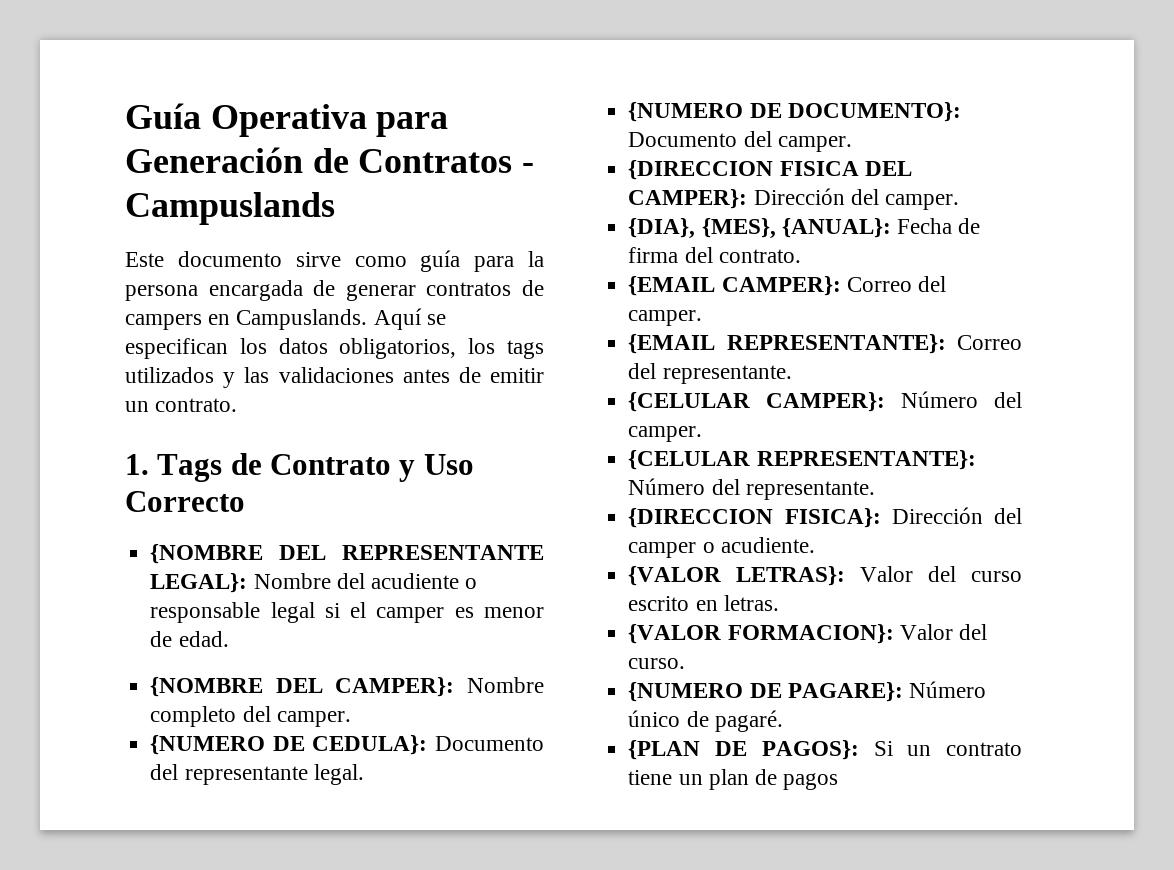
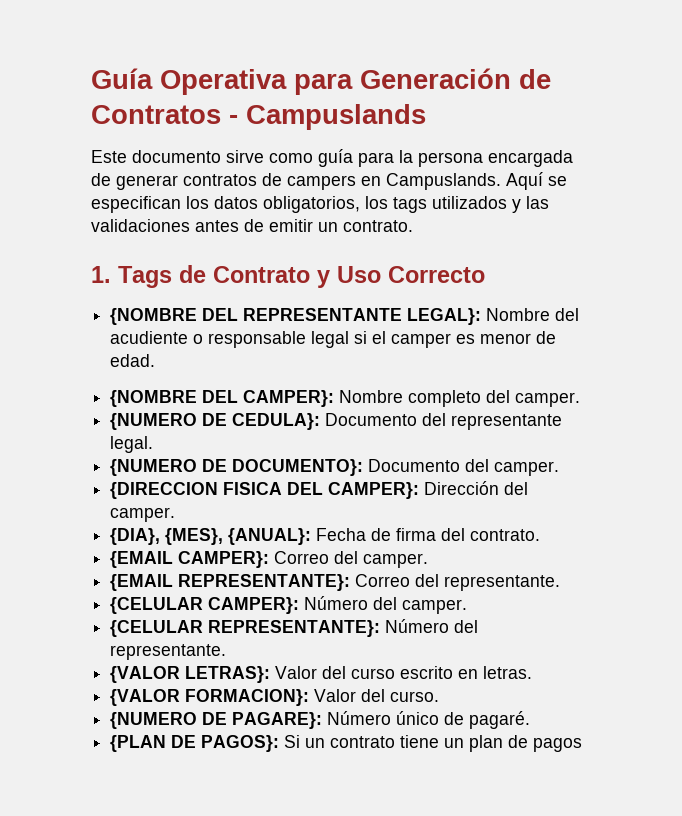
- {DIRECCION FISICA}: Dirección del camper o acudiente.

